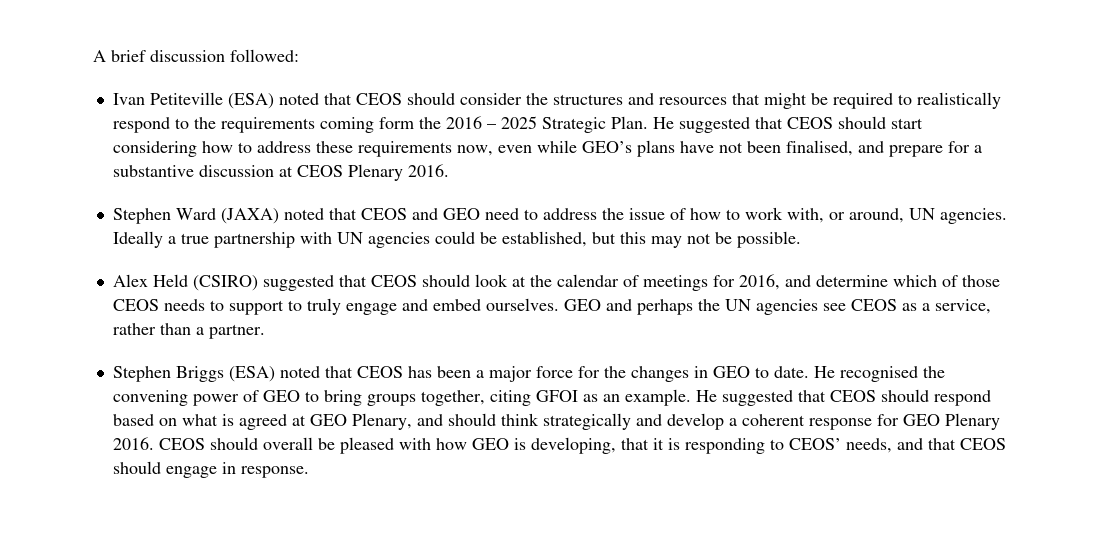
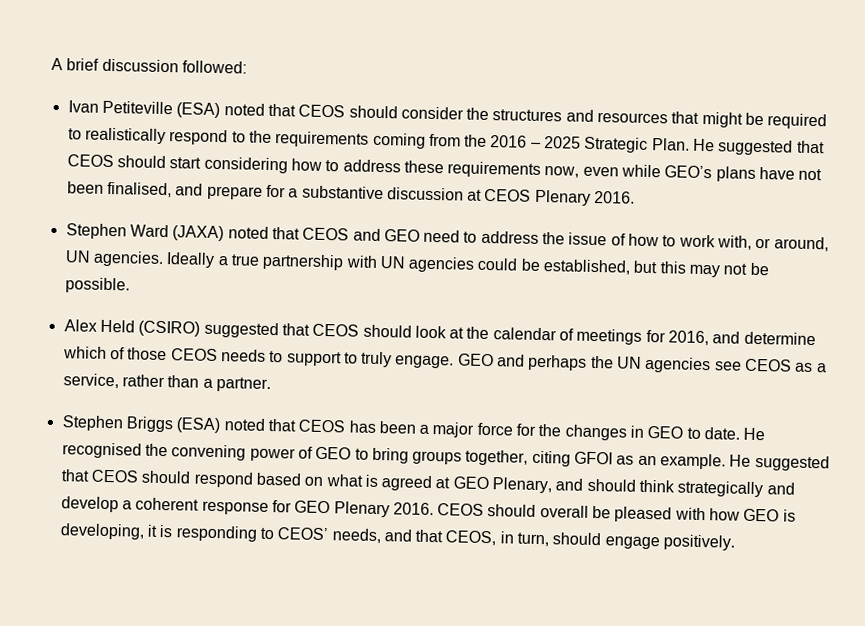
- Ivan Petiteville (ESA) noted that CEOS should consider the structures and resources that might be required to realistically respond to the requirements coming form the 2016 – 2025 Strategic Plan.
+ Ivan Petiteville (ESA) noted that CEOS should consider the structures and resources that might be required to realistically respond to the requirements coming from the 2016 – 2025 Strategic Plan.
- Alex Held (CSIRO) suggested that CEOS should look at the calendar of meetings for 2016, and determine which of those CEOS needs to support to truly engage and embed ourselves.
+ Alex Held (CSIRO) suggested that CEOS should look at the calendar of meetings for 2016, and determine which of those CEOS needs to support to truly engage.
- CEOS should overall be pleased with how GEO is developing, that it is responding to CEOS’ needs, and that CEOS should engage in response.
+ CEOS should overall be pleased with how GEO is developing, it is responding to CEOS’ needs, and that CEOS, in turn, should engage positively.

